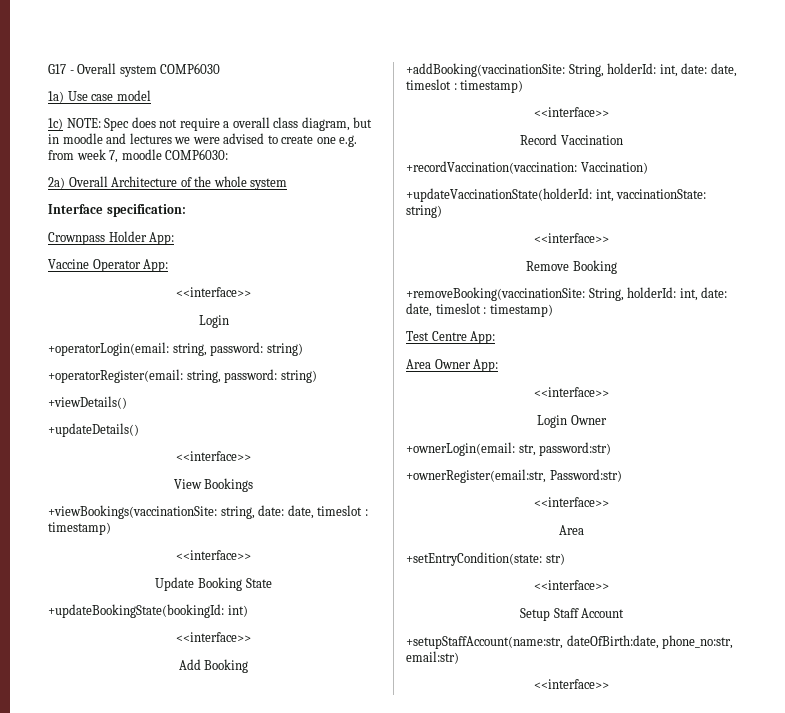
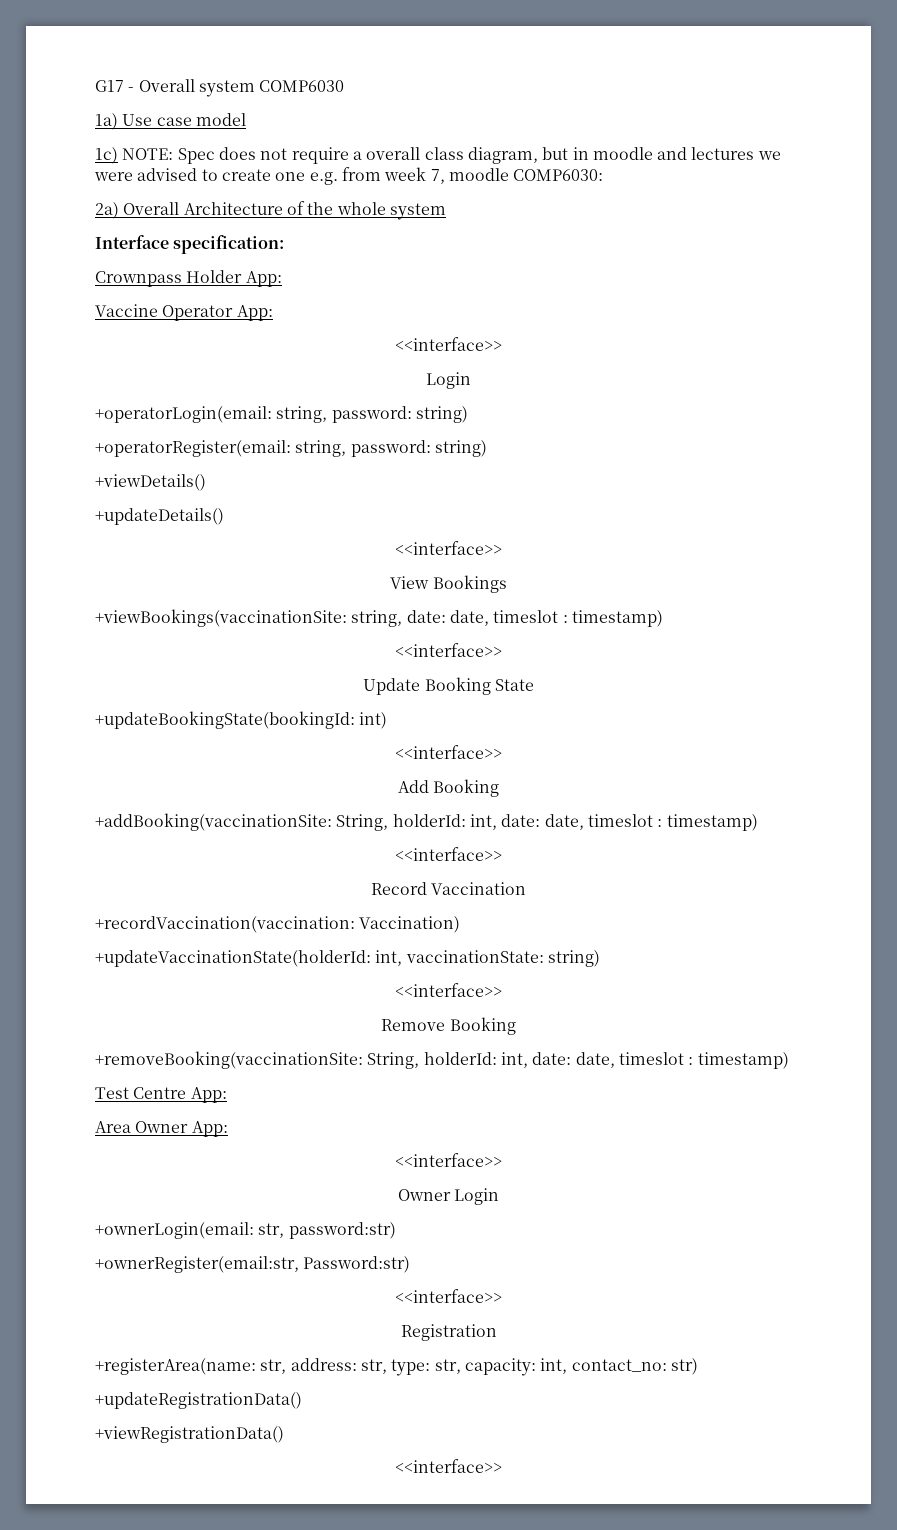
- Login Owner
+ Owner Login
  +ownerRegister(email:str, Password:str)
  <<interface>>
- Area
- +setEntryCondition(state: str)
- <<interface>>
- Setup Staff Account
- +setupStaffAccount(name:str, dateOfBirth:date, phone_no:str, email:str)
+ Registration
+ +registerArea(name: str, address: str, type: str, capacity: int, contact_no: str)
+ +updateRegistrationData()
+ +viewRegistrationData()

